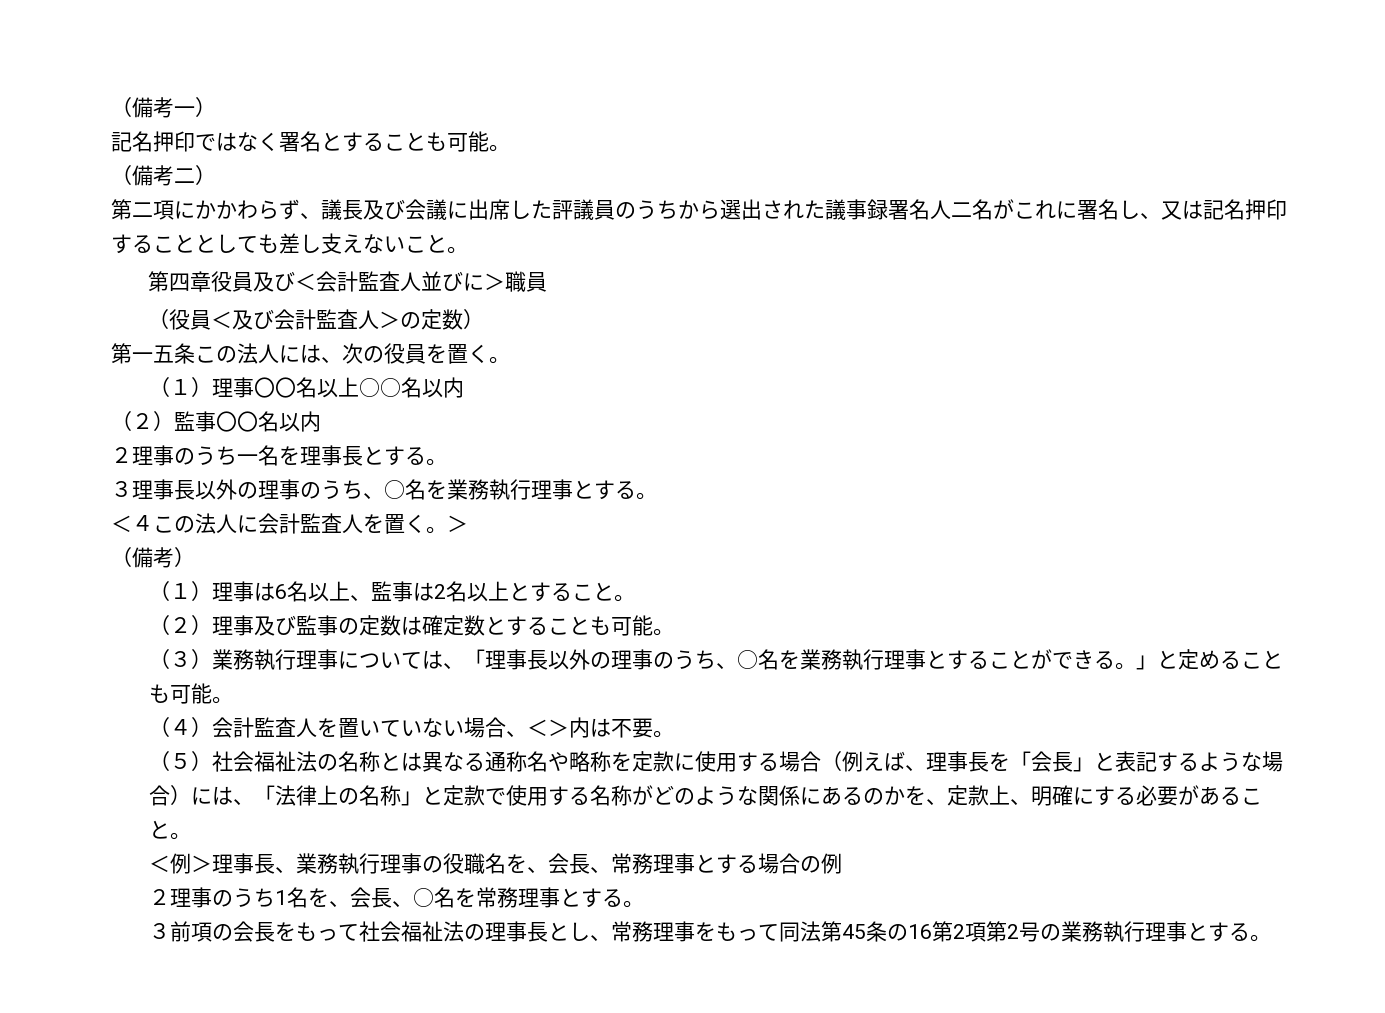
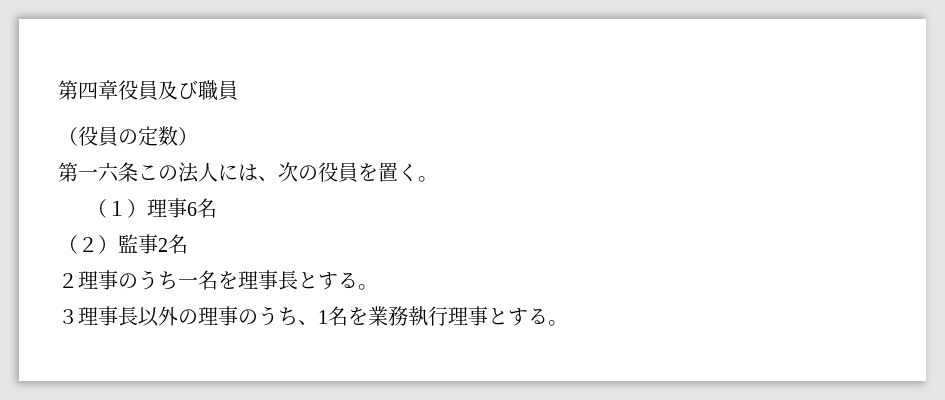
- （備考一）
- 記名押印ではなく署名とすることも可能。
- （備考二）
- 第二項にかかわらず、議長及び会議に出席した評議員のうちから選出された議事録署名人二名がこれに署名し、又は記名押印することとしても差し支えないこと。
- 第四章役員及び＜会計監査人並びに＞職員
- （役員＜及び会計監査人＞の定数）
+ 第四章役員及び職員
+ （役員の定数）
- 第一五条この法人には、次の役員を置く。
+ 第一六条この法人には、次の役員を置く。
- （１）理事〇〇名以上○○名以内
+ （１）理事6名
- （２）監事〇〇名以内
+ （２）監事2名
- ３理事長以外の理事のうち、○名を業務執行理事とする。
+ ３理事長以外の理事のうち、1名を業務執行理事とする。
- ＜４この法人に会計監査人を置く。＞
- （備考）
- （１）理事は6名以上、監事は2名以上とすること。
- （２）理事及び監事の定数は確定数とすることも可能。
- （３）業務執行理事については、「理事長以外の理事のうち、○名を業務執行理事とすることができる。」と定めることも可能。
- （４）会計監査人を置いていない場合、＜＞内は不要。
- （５）社会福祉法の名称とは異なる通称名や略称を定款に使用する場合（例えば、理事長を「会長」と表記するような場合）には、「法律上の名称」と定款で使用する名称がどのような関係にあるのかを、定款上、明確にする必要があること。
- ＜例＞理事長、業務執行理事の役職名を、会長、常務理事とする場合の例
- ２理事のうち1名を、会長、○名を常務理事とする。
- ３前項の会長をもって社会福祉法の理事長とし、常務理事をもって同法第45条の16第2項第2号の業務執行理事とする。

